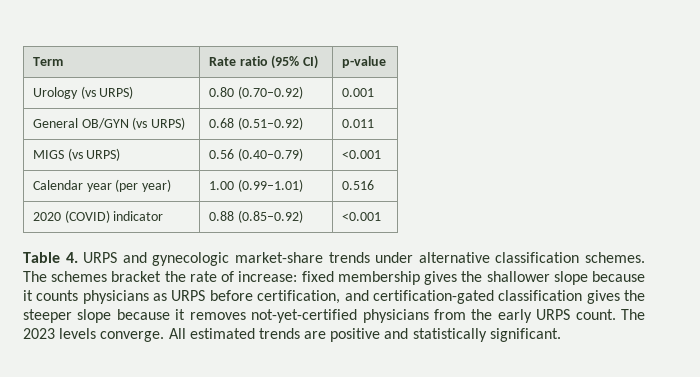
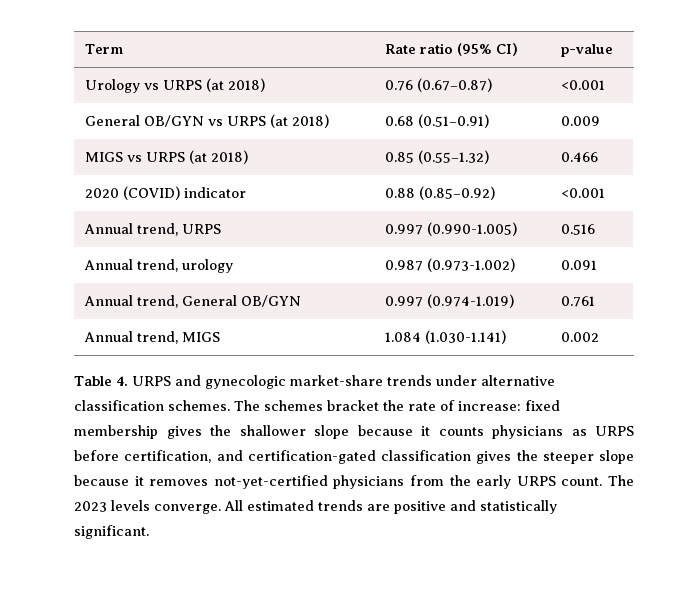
- Urology (vs URPS) | 0.80 (0.70–0.92) | 0.001
- General OB/GYN (vs URPS) | 0.68 (0.51–0.92) | 0.011
- MIGS (vs URPS) | 0.56 (0.40–0.79) | <0.001
- Calendar year (per year) | 1.00 (0.99–1.01) | 0.516
+ Urology vs URPS (at 2018) | 0.76 (0.67–0.87) | <0.001
+ General OB/GYN vs URPS (at 2018) | 0.68 (0.51–0.91) | 0.009
+ MIGS vs URPS (at 2018) | 0.85 (0.55–1.32) | 0.466
+ Annual trend, URPS | 0.997 (0.990-1.005) | 0.516
+ Annual trend, urology | 0.987 (0.973-1.002) | 0.091
+ Annual trend, General OB/GYN | 0.997 (0.974-1.019) | 0.761
+ Annual trend, MIGS | 1.084 (1.030-1.141) | 0.002

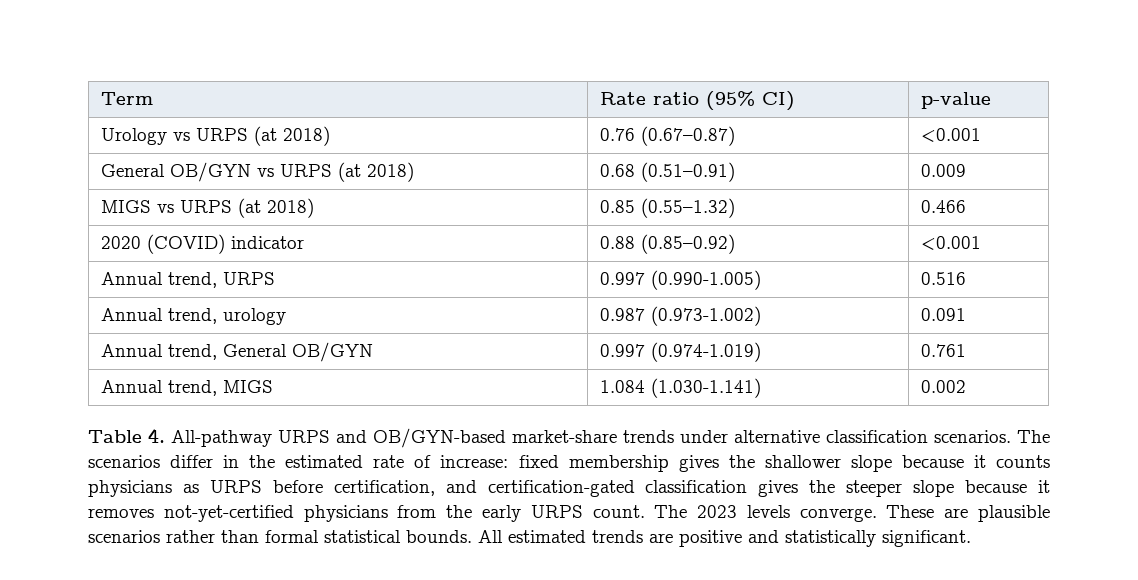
- Table 4. URPS and gynecologic market-share trends under alternative classification schemes. The schemes bracket the rate of increase: fixed membership gives the shallower slope because it counts physicians as URPS before certification, and certification-gated classification gives the steeper slope because it removes not-yet-certified physicians from the early URPS count.
+ Table 4. All-pathway URPS and OB/GYN-based market-share trends under alternative classification scenarios. The scenarios differ in the estimated rate of increase: fixed membership gives the shallower slope because it counts physicians as URPS before certification, and certification-gated classification gives the steeper slope because it removes not-yet-certified physicians from the early URPS count.
+ These are plausible scenarios rather than formal statistical bounds.

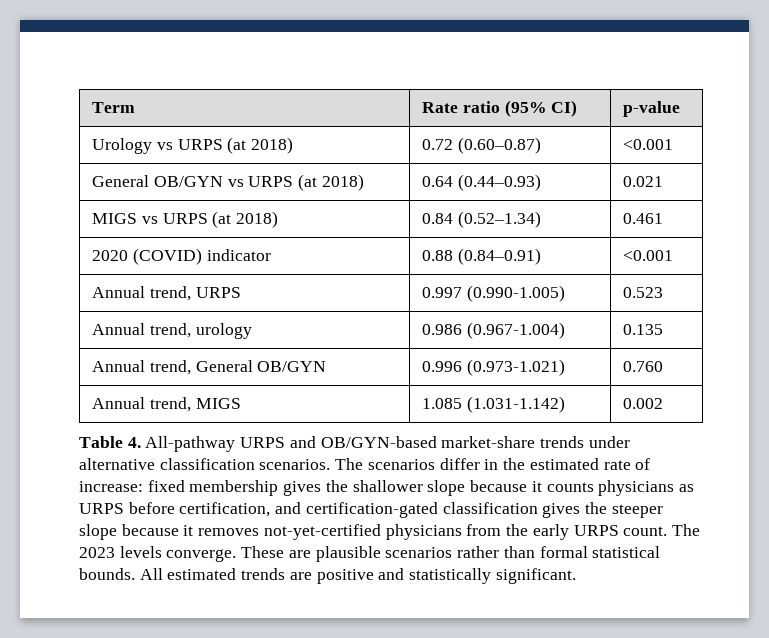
- Urology vs URPS (at 2018) | 0.76 (0.67–0.87) | <0.001
+ Urology vs URPS (at 2018) | 0.72 (0.60–0.87) | <0.001
- General OB/GYN vs URPS (at 2018) | 0.68 (0.51–0.91) | 0.009
+ General OB/GYN vs URPS (at 2018) | 0.64 (0.44–0.93) | 0.021
- MIGS vs URPS (at 2018) | 0.85 (0.55–1.32) | 0.466
+ MIGS vs URPS (at 2018) | 0.84 (0.52–1.34) | 0.461
- 2020 (COVID) indicator | 0.88 (0.85–0.92) | <0.001
+ 2020 (COVID) indicator | 0.88 (0.84–0.91) | <0.001
- Annual trend, URPS | 0.997 (0.990-1.005) | 0.516
+ Annual trend, URPS | 0.997 (0.990-1.005) | 0.523
- Annual trend, urology | 0.987 (0.973-1.002) | 0.091
+ Annual trend, urology | 0.986 (0.967-1.004) | 0.135
- Annual trend, General OB/GYN | 0.997 (0.974-1.019) | 0.761
+ Annual trend, General OB/GYN | 0.996 (0.973-1.021) | 0.760
- Annual trend, MIGS | 1.084 (1.030-1.141) | 0.002
+ Annual trend, MIGS | 1.085 (1.031-1.142) | 0.002

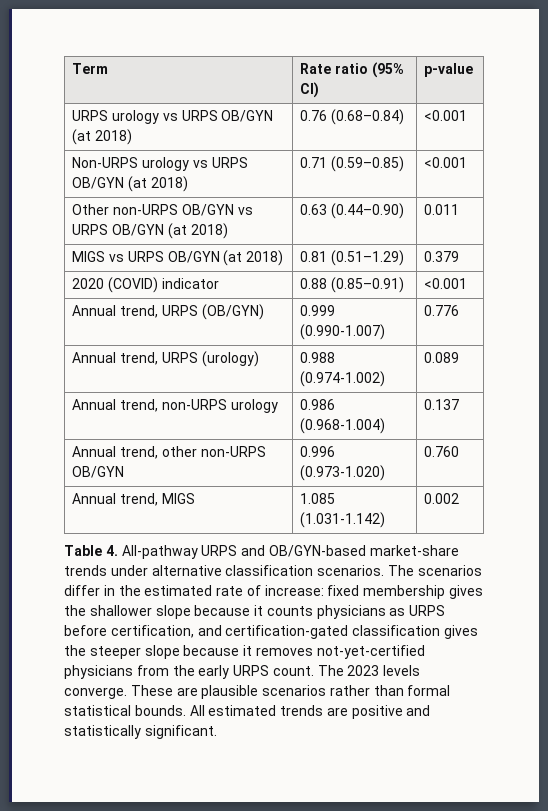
- Urology vs URPS (at 2018) | 0.72 (0.60–0.87) | <0.001
- General OB/GYN vs URPS (at 2018) | 0.64 (0.44–0.93) | 0.021
+ URPS urology vs URPS OB/GYN (at 2018) | 0.76 (0.68–0.84) | <0.001
+ Non-URPS urology vs URPS OB/GYN (at 2018) | 0.71 (0.59–0.85) | <0.001
+ Other non-URPS OB/GYN vs URPS OB/GYN (at 2018) | 0.63 (0.44–0.90) | 0.011
- MIGS vs URPS (at 2018) | 0.84 (0.52–1.34) | 0.461
+ MIGS vs URPS OB/GYN (at 2018) | 0.81 (0.51–1.29) | 0.379
- 2020 (COVID) indicator | 0.88 (0.84–0.91) | <0.001
+ 2020 (COVID) indicator | 0.88 (0.85–0.91) | <0.001
- Annual trend, URPS | 0.997 (0.990-1.005) | 0.523
- Annual trend, urology | 0.986 (0.967-1.004) | 0.135
- Annual trend, General OB/GYN | 0.996 (0.973-1.021) | 0.760
+ Annual trend, URPS (OB/GYN) | 0.999 (0.990-1.007) | 0.776
+ Annual trend, URPS (urology) | 0.988 (0.974-1.002) | 0.089
+ Annual trend, non-URPS urology | 0.986 (0.968-1.004) | 0.137
+ Annual trend, other non-URPS OB/GYN | 0.996 (0.973-1.020) | 0.760

